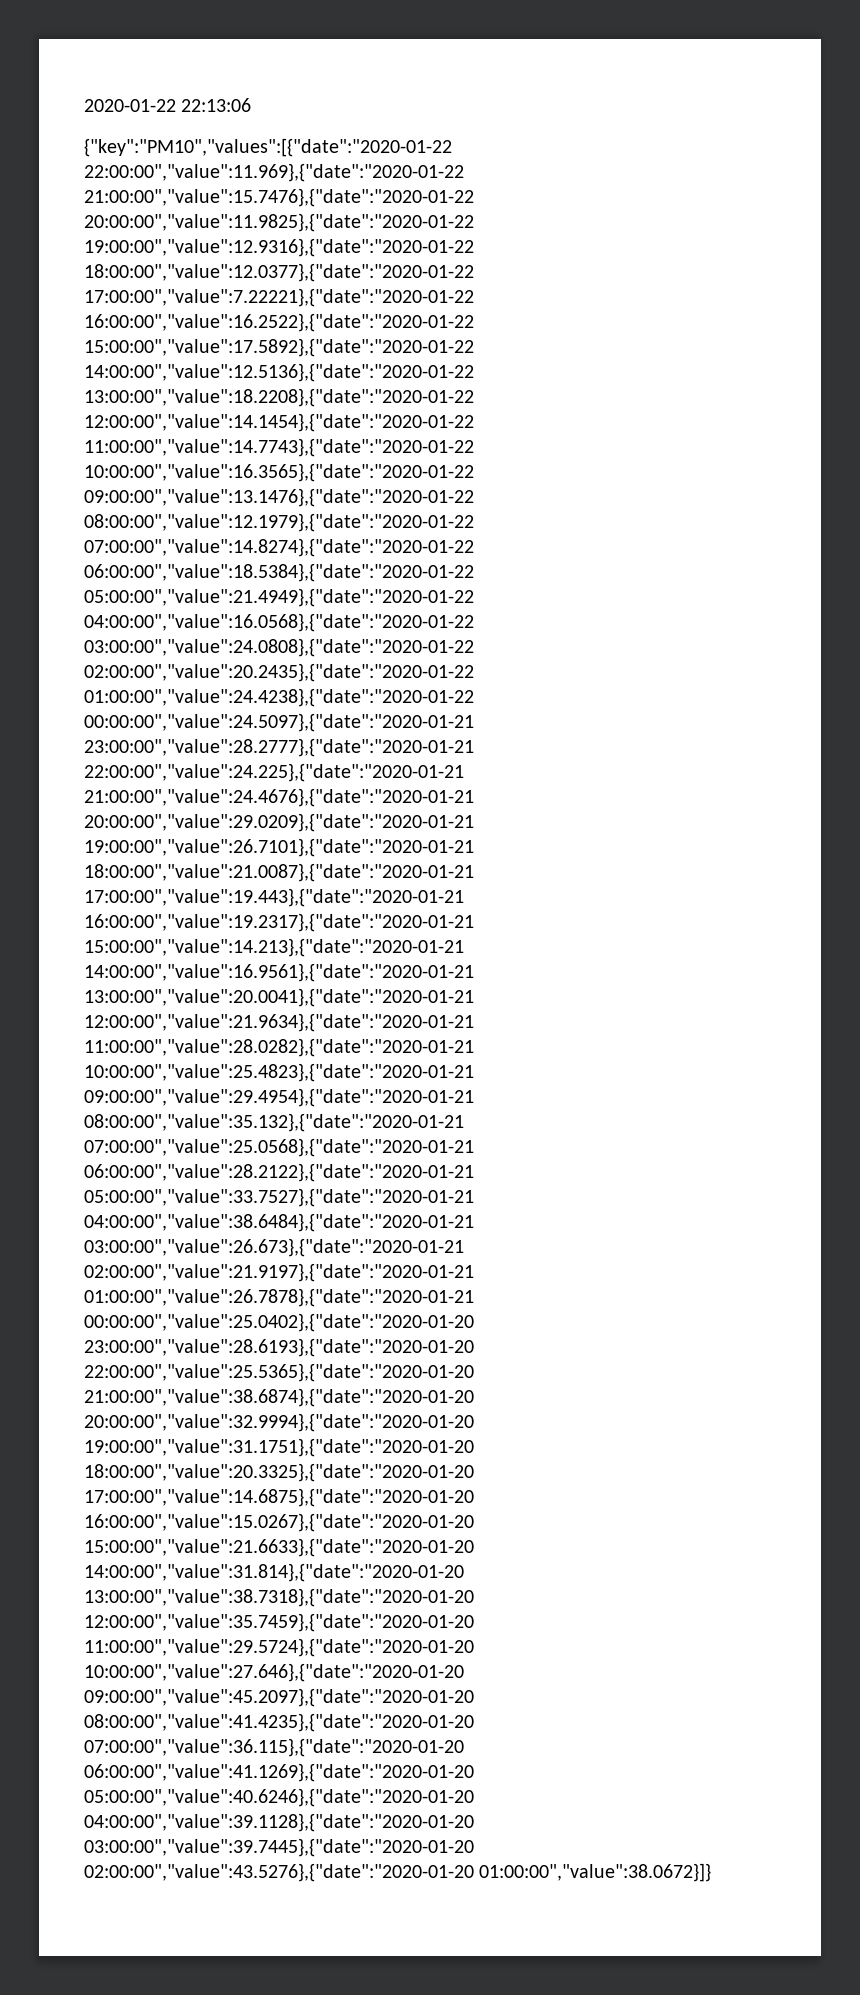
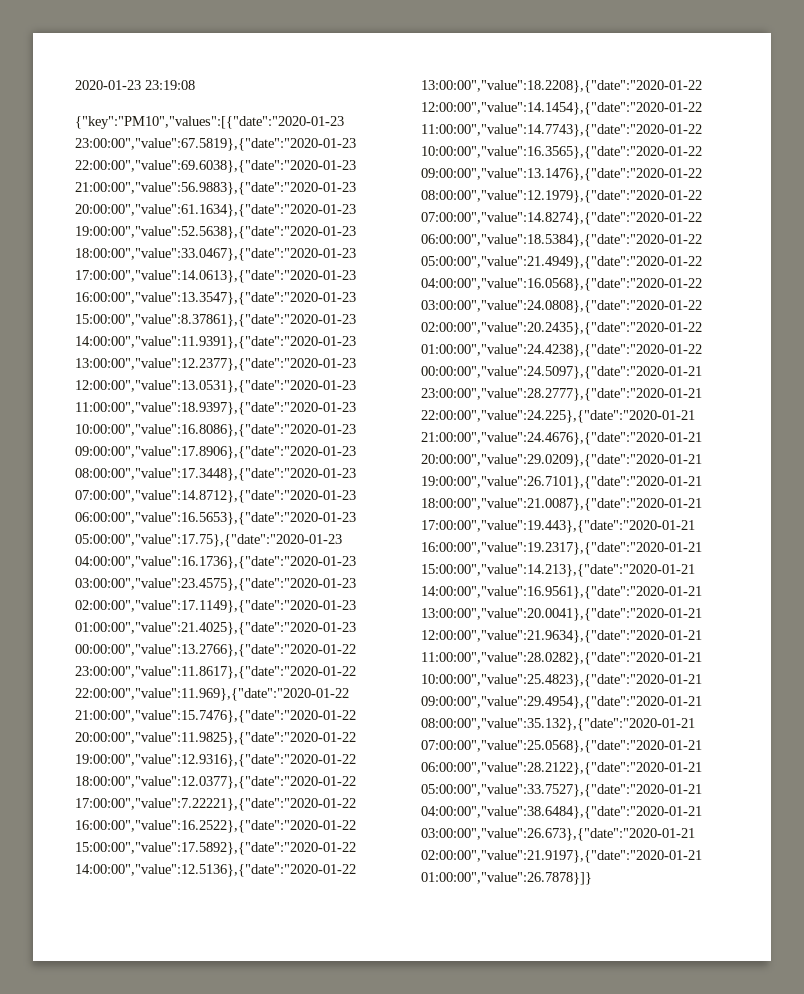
- 2020-01-22 22:13:06
- {"key":"PM10","values":[{"date":"2020-01-22 22:00:00","value":11.969},{"date":"2020-01-22 21:00:00","value":15.7476},{"date":"2020-01-22 20:00:00","value":11.9825},{"date":"2020-01-22 19:00:00","value":12.9316},{"date":"2020-01-22 18:00:00","value":12.0377},{"date":"2020-01-22 17:00:00","value":7.22221},{"date":"2020-01-22 16:00:00","value":16.2522},{"date":"2020-01-22 15:00:00","value":17.5892},{"date":"2020-01-22 14:00:00","value":12.5136},{"date":"2020-01-22 13:00:00","value":18.2208},{"date":"2020-01-22 12:00:00","value":14.1454},{"date":"2020-01-22 11:00:00","value":14.7743},{"date":"2020-01-22 10:00:00","value":16.3565},{"date":"2020-01-22 09:00:00","value":13.1476},{"date":"2020-01-22 08:00:00","value":12.1979},{"date":"2020-01-22 07:00:00","value":14.8274},{"date":"2020-01-22 06:00:00","value":18.5384},{"date":"2020-01-22 05:00:00","value":21.4949},{"date":"2020-01-22 04:00:00","value":16.0568},{"date":"2020-01-22 03:00:00","value":24.0808},{"date":"2020-01-22 02:00:00","value":20.2435},{"date":"2020-01-22 01:00:00","value":24.4238},{"date":"2020-01-22 00:00:00","value":24.5097},{"date":"2020-01-21 23:00:00","value":28.2777},{"date":"2020-01-21 22:00:00","value":24.225},{"date":"2020-01-21 21:00:00","value":24.4676},{"date":"2020-01-21 20:00:00","value":29.0209},{"date":"2020-01-21 19:00:00","value":26.7101},{"date":"2020-01-21 18:00:00","value":21.0087},{"date":"2020-01-21 17:00:00","value":19.443},{"date":"2020-01-21 16:00:00","value":19.2317},{"date":"2020-01-21 15:00:00","value":14.213},{"date":"2020-01-21 14:00:00","value":16.9561},{"date":"2020-01-21 13:00:00","value":20.0041},{"date":"2020-01-21 12:00:00","value":21.9634},{"date":"2020-01-21 11:00:00","value":28.0282},{"date":"2020-01-21 10:00:00","value":25.4823},{"date":"2020-01-21 09:00:00","value":29.4954},{"date":"2020-01-21 08:00:00","value":35.132},{"date":"2020-01-21 07:00:00","value":25.0568},{"date":"2020-01-21 06:00:00","value":28.2122},{"date":"2020-01-21 05:00:00","value":33.7527},{"date":"2020-01-21 04:00:00","value":38.6484},{"date":"2020-01-21 03:00:00","value":26.673},{"date":"2020-01-21 02:00:00","value":21.9197},{"date":"2020-01-21 01:00:00","value":26.7878},{"date":"2020-01-21 00:00:00","value":25.0402},{"date":"2020-01-20 23:00:00","value":28.6193},{"date":"2020-01-20 22:00:00","value":25.5365},{"date":"2020-01-20 21:00:00","value":38.6874},{"date":"2020-01-20 20:00:00","value":32.9994},{"date":"2020-01-20 19:00:00","value":31.1751},{"date":"2020-01-20 18:00:00","value":20.3325},{"date":"2020-01-20 17:00:00","value":14.6875},{"date":"2020-01-20 16:00:00","value":15.0267},{"date":"2020-01-20 15:00:00","value":21.6633},{"date":"2020-01-20 14:00:00","value":31.814},{"date":"2020-01-20 13:00:00","value":38.7318},{"date":"2020-01-20 12:00:00","value":35.7459},{"date":"2020-01-20 11:00:00","value":29.5724},{"date":"2020-01-20 10:00:00","value":27.646},{"date":"2020-01-20 09:00:00","value":45.2097},{"date":"2020-01-20 08:00:00","value":41.4235},{"date":"2020-01-20 07:00:00","value":36.115},{"date":"2020-01-20 06:00:00","value":41.1269},{"date":"2020-01-20 05:00:00","value":40.6246},{"date":"2020-01-20 04:00:00","value":39.1128},{"date":"2020-01-20 03:00:00","value":39.7445},{"date":"2020-01-20 02:00:00","value":43.5276},{"date":"2020-01-20 01:00:00","value":38.0672}]}
+ 2020-01-23 23:19:08
+ {"key":"PM10","values":[{"date":"2020-01-23 23:00:00","value":67.5819},{"date":"2020-01-23 22:00:00","value":69.6038},{"date":"2020-01-23 21:00:00","value":56.9883},{"date":"2020-01-23 20:00:00","value":61.1634},{"date":"2020-01-23 19:00:00","value":52.5638},{"date":"2020-01-23 18:00:00","value":33.0467},{"date":"2020-01-23 17:00:00","value":14.0613},{"date":"2020-01-23 16:00:00","value":13.3547},{"date":"2020-01-23 15:00:00","value":8.37861},{"date":"2020-01-23 14:00:00","value":11.9391},{"date":"2020-01-23 13:00:00","value":12.2377},{"date":"2020-01-23 12:00:00","value":13.0531},{"date":"2020-01-23 11:00:00","value":18.9397},{"date":"2020-01-23 10:00:00","value":16.8086},{"date":"2020-01-23 09:00:00","value":17.8906},{"date":"2020-01-23 08:00:00","value":17.3448},{"date":"2020-01-23 07:00:00","value":14.8712},{"date":"2020-01-23 06:00:00","value":16.5653},{"date":"2020-01-23 05:00:00","value":17.75},{"date":"2020-01-23 04:00:00","value":16.1736},{"date":"2020-01-23 03:00:00","value":23.4575},{"date":"2020-01-23 02:00:00","value":17.1149},{"date":"2020-01-23 01:00:00","value":21.4025},{"date":"2020-01-23 00:00:00","value":13.2766},{"date":"2020-01-22 23:00:00","value":11.8617},{"date":"2020-01-22 22:00:00","value":11.969},{"date":"2020-01-22 21:00:00","value":15.7476},{"date":"2020-01-22 20:00:00","value":11.9825},{"date":"2020-01-22 19:00:00","value":12.9316},{"date":"2020-01-22 18:00:00","value":12.0377},{"date":"2020-01-22 17:00:00","value":7.22221},{"date":"2020-01-22 16:00:00","value":16.2522},{"date":"2020-01-22 15:00:00","value":17.5892},{"date":"2020-01-22 14:00:00","value":12.5136},{"date":"2020-01-22 13:00:00","value":18.2208},{"date":"2020-01-22 12:00:00","value":14.1454},{"date":"2020-01-22 11:00:00","value":14.7743},{"date":"2020-01-22 10:00:00","value":16.3565},{"date":"2020-01-22 09:00:00","value":13.1476},{"date":"2020-01-22 08:00:00","value":12.1979},{"date":"2020-01-22 07:00:00","value":14.8274},{"date":"2020-01-22 06:00:00","value":18.5384},{"date":"2020-01-22 05:00:00","value":21.4949},{"date":"2020-01-22 04:00:00","value":16.0568},{"date":"2020-01-22 03:00:00","value":24.0808},{"date":"2020-01-22 02:00:00","value":20.2435},{"date":"2020-01-22 01:00:00","value":24.4238},{"date":"2020-01-22 00:00:00","value":24.5097},{"date":"2020-01-21 23:00:00","value":28.2777},{"date":"2020-01-21 22:00:00","value":24.225},{"date":"2020-01-21 21:00:00","value":24.4676},{"date":"2020-01-21 20:00:00","value":29.0209},{"date":"2020-01-21 19:00:00","value":26.7101},{"date":"2020-01-21 18:00:00","value":21.0087},{"date":"2020-01-21 17:00:00","value":19.443},{"date":"2020-01-21 16:00:00","value":19.2317},{"date":"2020-01-21 15:00:00","value":14.213},{"date":"2020-01-21 14:00:00","value":16.9561},{"date":"2020-01-21 13:00:00","value":20.0041},{"date":"2020-01-21 12:00:00","value":21.9634},{"date":"2020-01-21 11:00:00","value":28.0282},{"date":"2020-01-21 10:00:00","value":25.4823},{"date":"2020-01-21 09:00:00","value":29.4954},{"date":"2020-01-21 08:00:00","value":35.132},{"date":"2020-01-21 07:00:00","value":25.0568},{"date":"2020-01-21 06:00:00","value":28.2122},{"date":"2020-01-21 05:00:00","value":33.7527},{"date":"2020-01-21 04:00:00","value":38.6484},{"date":"2020-01-21 03:00:00","value":26.673},{"date":"2020-01-21 02:00:00","value":21.9197},{"date":"2020-01-21 01:00:00","value":26.7878}]}

